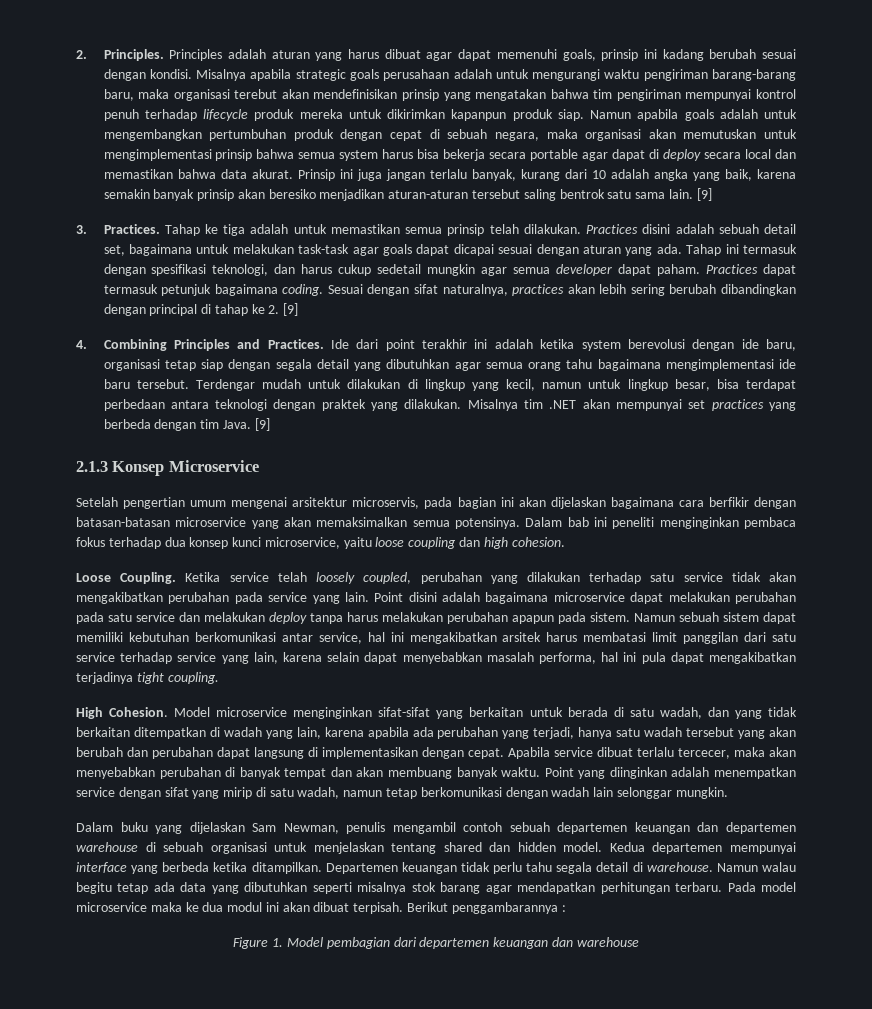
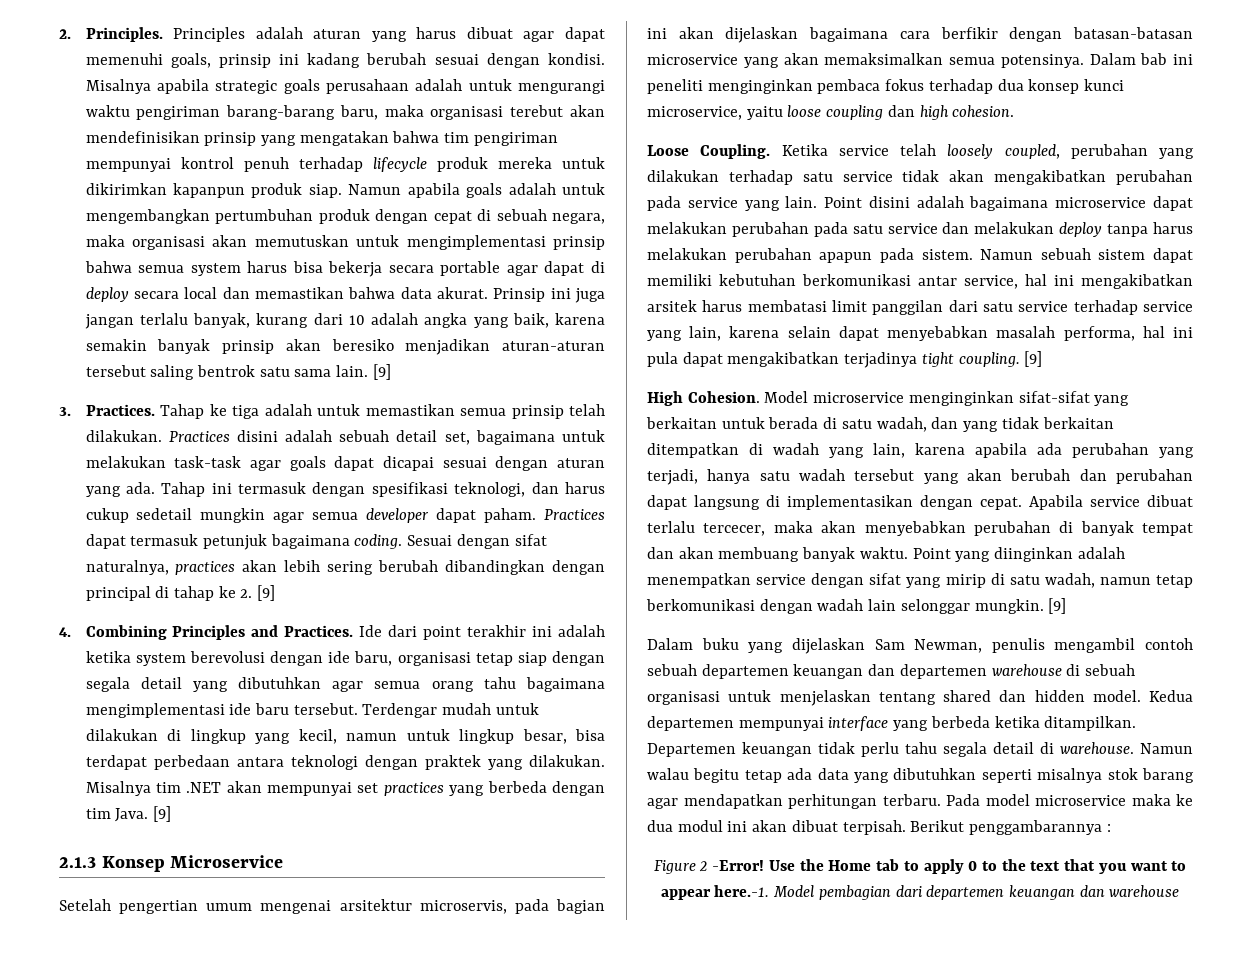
- Namun sebuah sistem dapat memiliki kebutuhan berkomunikasi antar service, hal ini mengakibatkan arsitek harus membatasi limit panggilan dari satu service terhadap service yang lain, karena selain dapat menyebabkan masalah performa, hal ini pula dapat mengakibatkan terjadinya tight coupling.
+ Namun sebuah sistem dapat memiliki kebutuhan berkomunikasi antar service, hal ini mengakibatkan arsitek harus membatasi limit panggilan dari satu service terhadap service yang lain, karena selain dapat menyebabkan masalah performa, hal ini pula dapat mengakibatkan terjadinya tight coupling. [9]
- Point yang diinginkan adalah menempatkan service dengan sifat yang mirip di satu wadah, namun tetap berkomunikasi dengan wadah lain selonggar mungkin.
+ Point yang diinginkan adalah menempatkan service dengan sifat yang mirip di satu wadah, namun tetap berkomunikasi dengan wadah lain selonggar mungkin. [9]
- Figure 1. Model pembagian dari departemen keuangan dan warehouse
+ Figure 2 -Error! Use the Home tab to apply 0 to the text that you want to appear here.-1. Model pembagian dari departemen keuangan dan warehouse

